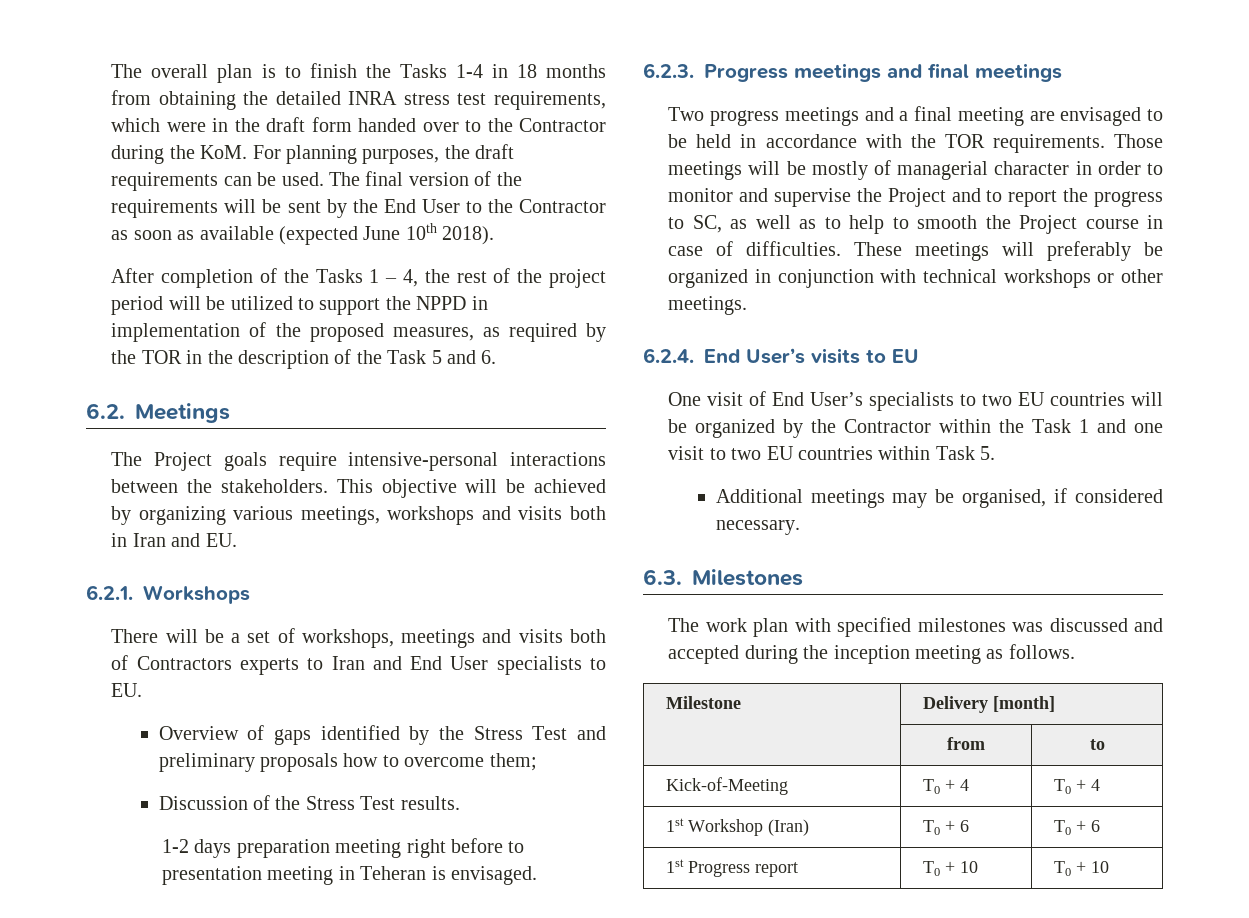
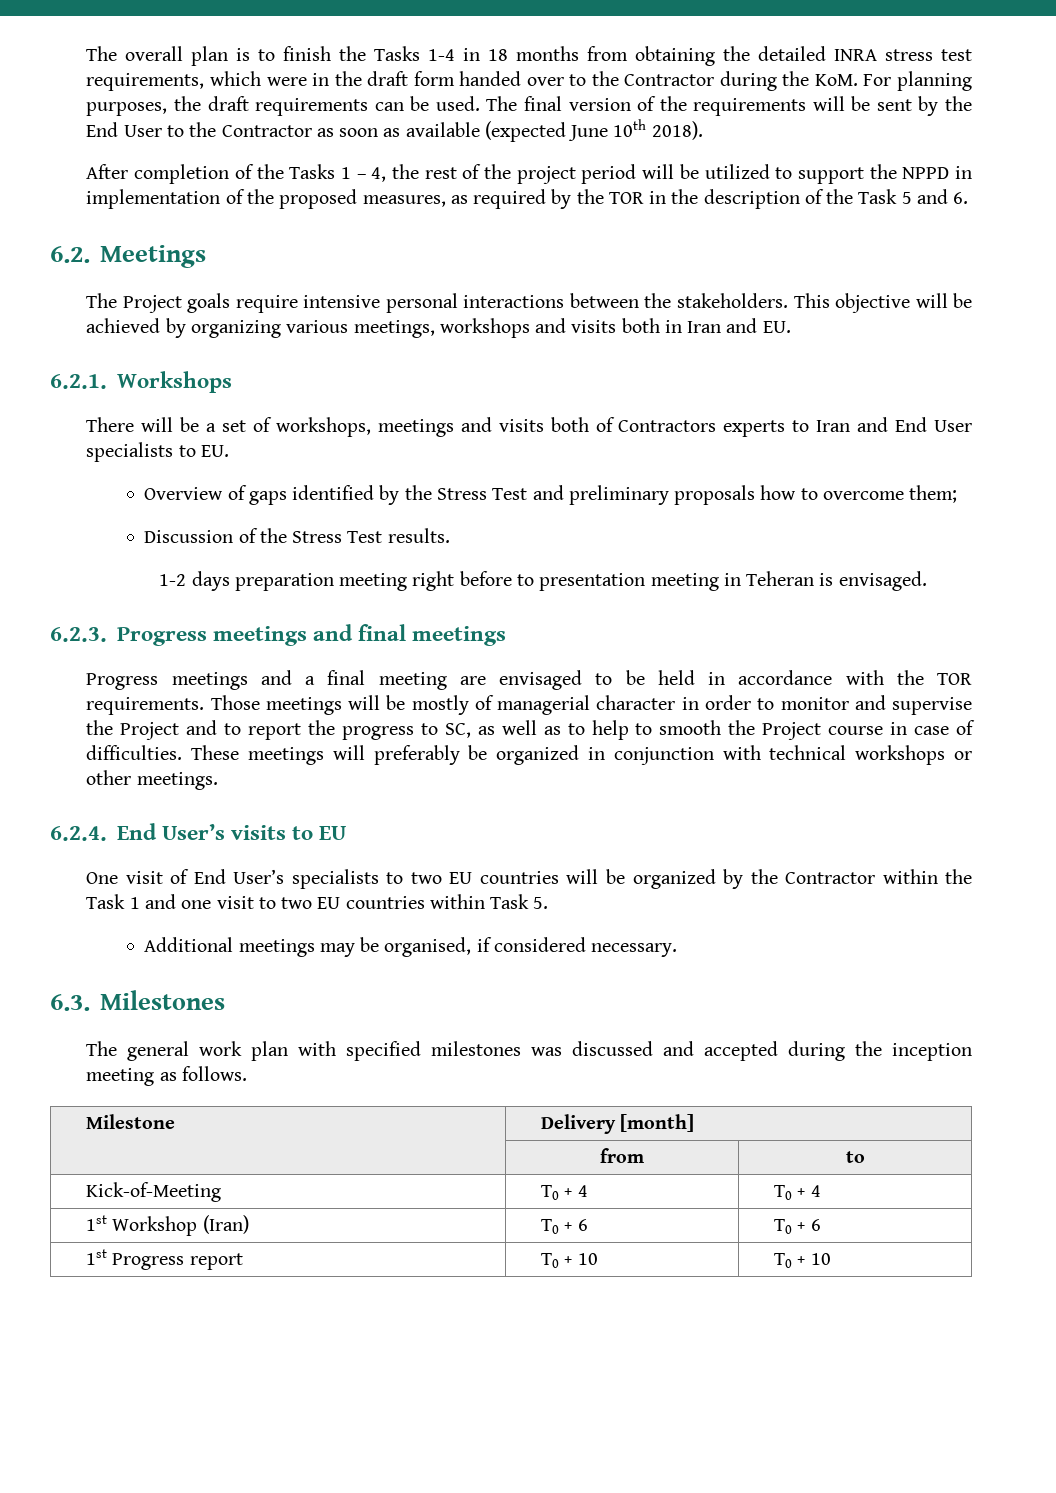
- The Project goals require intensive-personal interactions between the stakeholders.
+ The Project goals require intensive personal interactions between the stakeholders.
- Two progress meetings and a final meeting are envisaged to be held in accordance with the TOR requirements.
+ Progress meetings and a final meeting are envisaged to be held in accordance with the TOR requirements.
- The work plan with specified milestones was discussed and accepted during the inception meeting as follows.
+ The general work plan with specified milestones was discussed and accepted during the inception meeting as follows.

